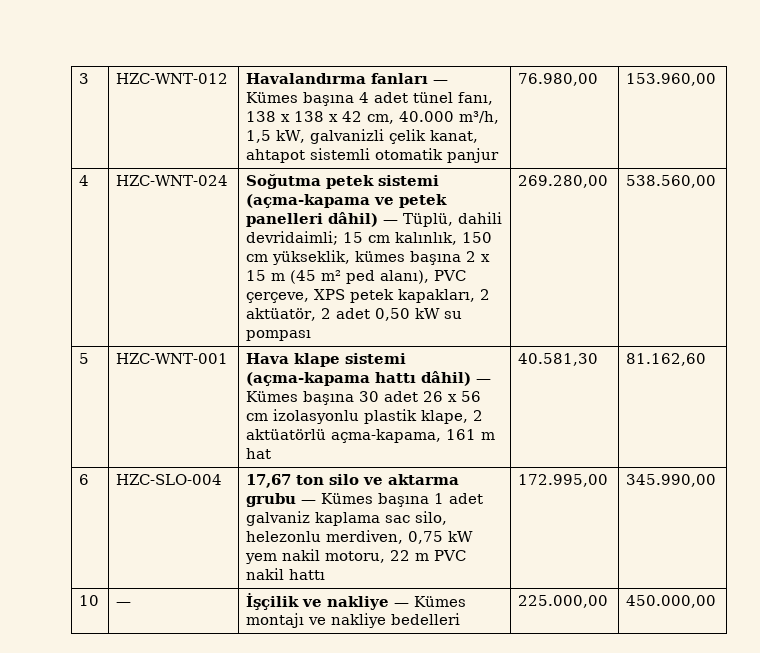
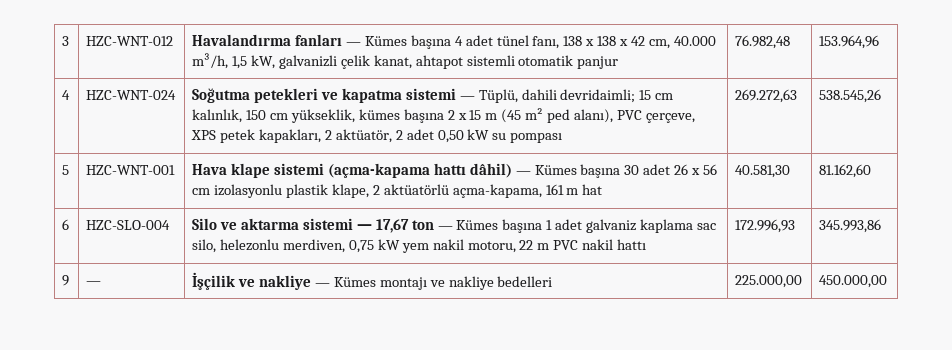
- 3 | HZC-WNT-012 | Havalandırma fanları — Kümes başına 4 adet tünel fanı, 138 x 138 x 42 cm, 40.000 m³/h, 1,5 kW, galvanizli çelik kanat, ahtapot sistemli otomatik panjur | 76.980,00 | 153.960,00
+ 3 | HZC-WNT-012 | Havalandırma fanları — Kümes başına 4 adet tünel fanı, 138 x 138 x 42 cm, 40.000 m³/h, 1,5 kW, galvanizli çelik kanat, ahtapot sistemli otomatik panjur | 76.982,48 | 153.964,96
- Soğutma petek sistemi (açma-kapama ve petek panelleri dâhil) — Tüplü, dahili devridaimli; 15 cm kalınlık, 150 cm yükseklik, kümes başına 2 x 15 m (45 m² ped alanı), PVC çerçeve, XPS petek kapakları, 2 aktüatör, 2 adet 0,50 kW su pompası
+ Soğutma petekleri ve kapatma sistemi — Tüplü, dahili devridaimli; 15 cm kalınlık, 150 cm yükseklik, kümes başına 2 x 15 m (45 m² ped alanı), PVC çerçeve, XPS petek kapakları, 2 aktüatör, 2 adet 0,50 kW su pompası
- 269.280,00 | 538.560,00
+ 269.272,63 | 538.545,26
- 6 | HZC-SLO-004 | 17,67 ton silo ve aktarma grubu — Kümes başına 1 adet galvaniz kaplama sac silo, helezonlu merdiven, 0,75 kW yem nakil motoru, 22 m PVC nakil hattı | 172.995,00 | 345.990,00
- 10 | — | İşçilik ve nakliye — Kümes montajı ve nakliye bedelleri | 225.000,00 | 450.000,00
+ 6 | HZC-SLO-004 | Silo ve aktarma sistemi — 17,67 ton — Kümes başına 1 adet galvaniz kaplama sac silo, helezonlu merdiven, 0,75 kW yem nakil motoru, 22 m PVC nakil hattı | 172.996,93 | 345.993,86
+ 9 | — | İşçilik ve nakliye — Kümes montajı ve nakliye bedelleri | 225.000,00 | 450.000,00

